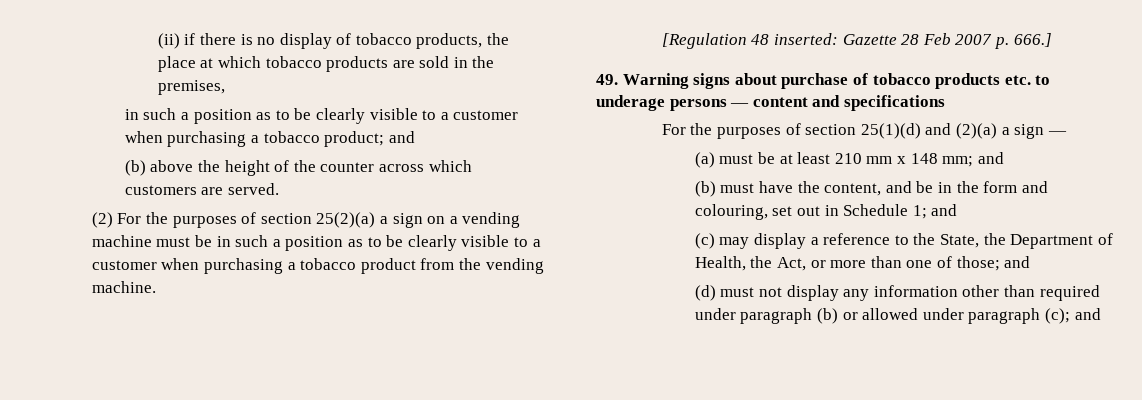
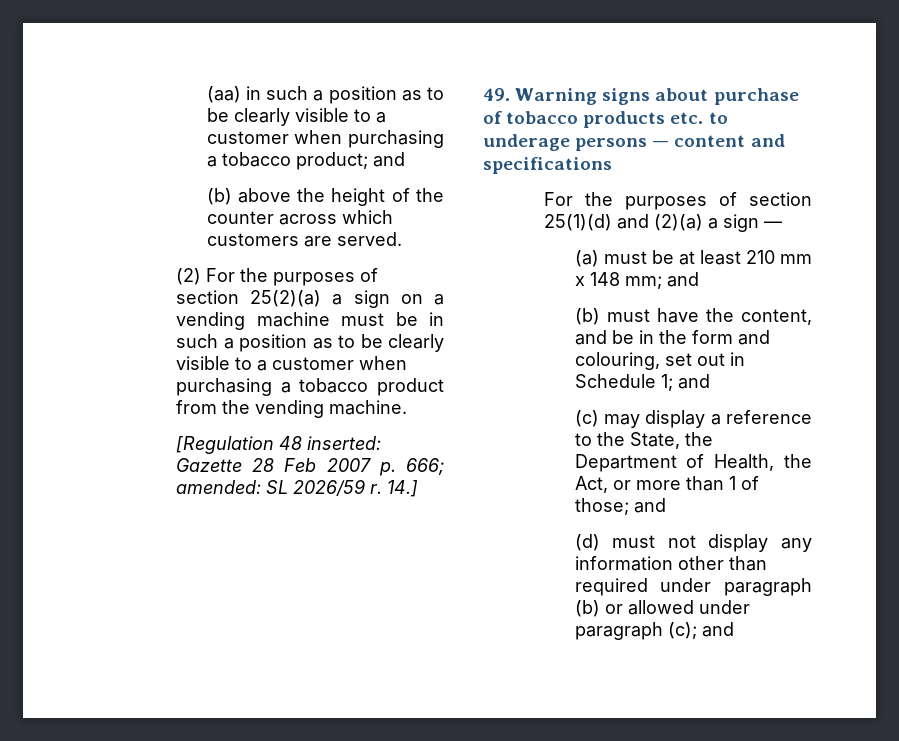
- (ii) if there is no display of tobacco products, the place at which tobacco products are sold in the premises,
- in such a position as to be clearly visible to a customer when purchasing a tobacco product; and
+ (aa) in such a position as to be clearly visible to a customer when purchasing a tobacco product; and
- [Regulation 48 inserted: Gazette 28 Feb 2007 p. 666.]
+ [Regulation 48 inserted: Gazette 28 Feb 2007 p. 666; amended: SL 2026/59 r. 14.]
- (c) may display a reference to the State, the Department of Health, the Act, or more than one of those; and
+ (c) may display a reference to the State, the Department of Health, the Act, or more than 1 of those; and

